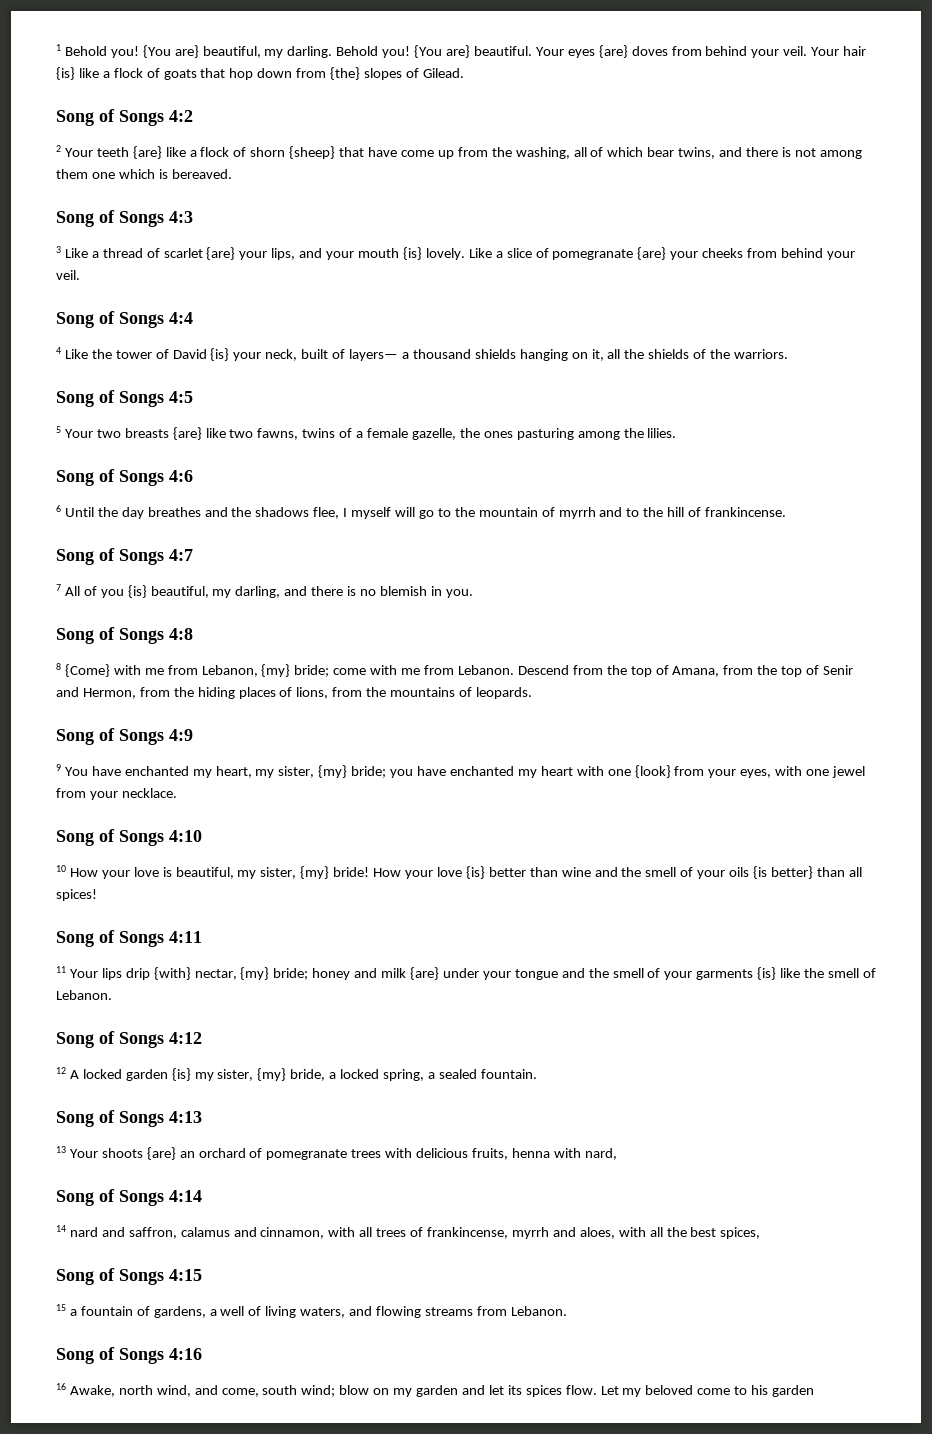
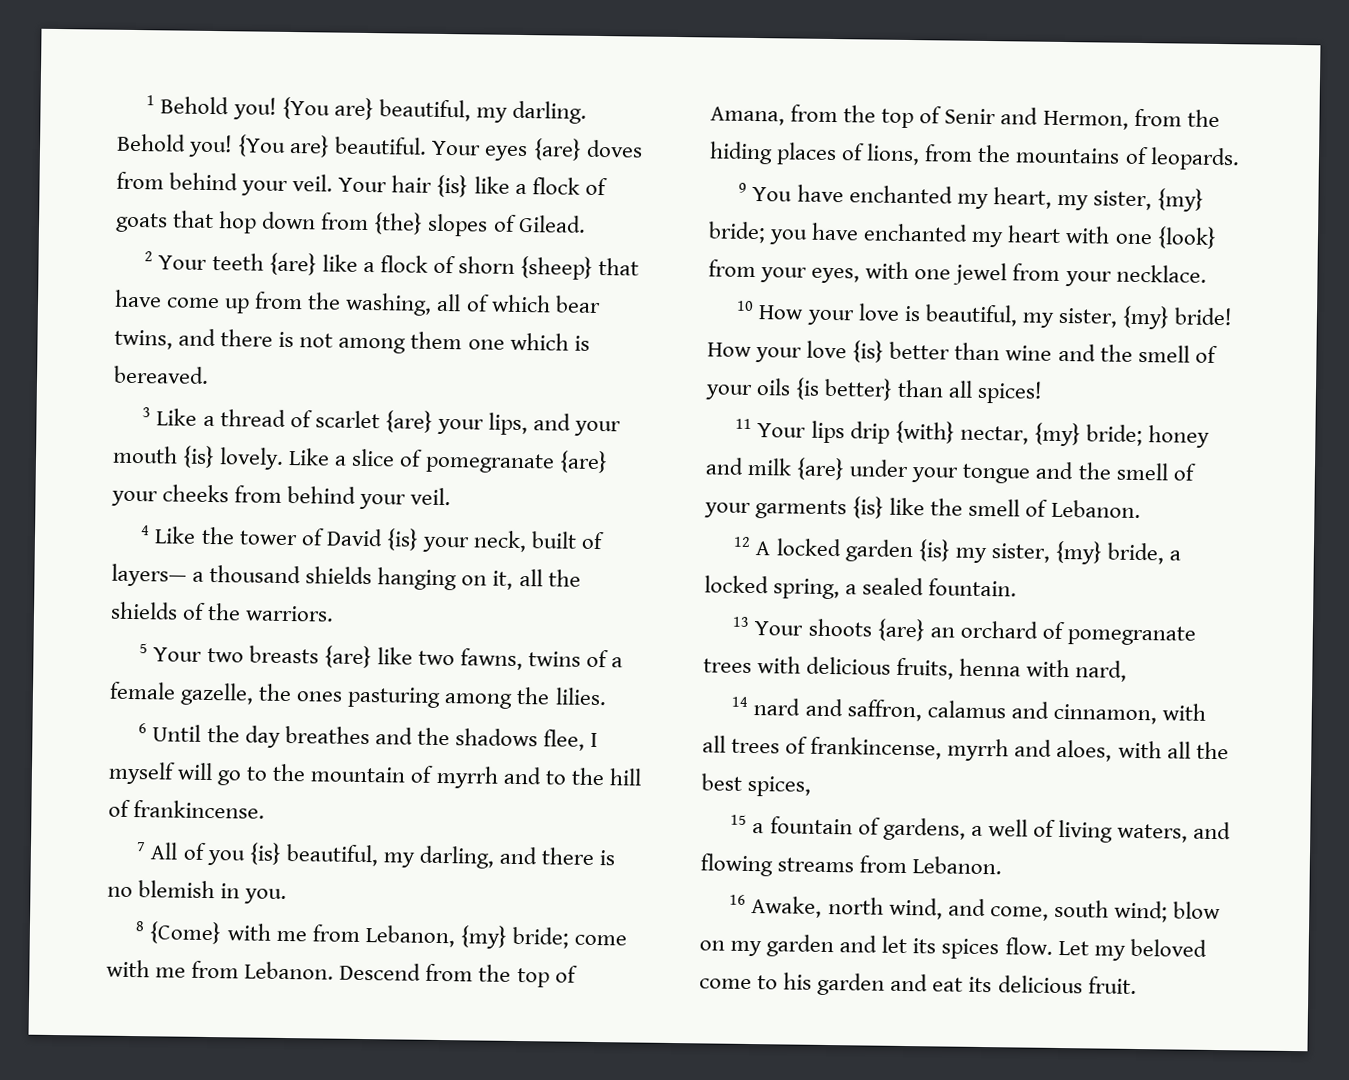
- Song of Songs 4:2
- Song of Songs 4:3
- Song of Songs 4:4
- Song of Songs 4:5
- Song of Songs 4:6
- Song of Songs 4:7
- Song of Songs 4:8
- Song of Songs 4:9
- Song of Songs 4:10
- Song of Songs 4:11
- Song of Songs 4:12
- Song of Songs 4:13
- Song of Songs 4:14
- Song of Songs 4:15
- Song of Songs 4:16
- Let my beloved come to his garden
+ Let my beloved come to his garden and eat its delicious fruit.

